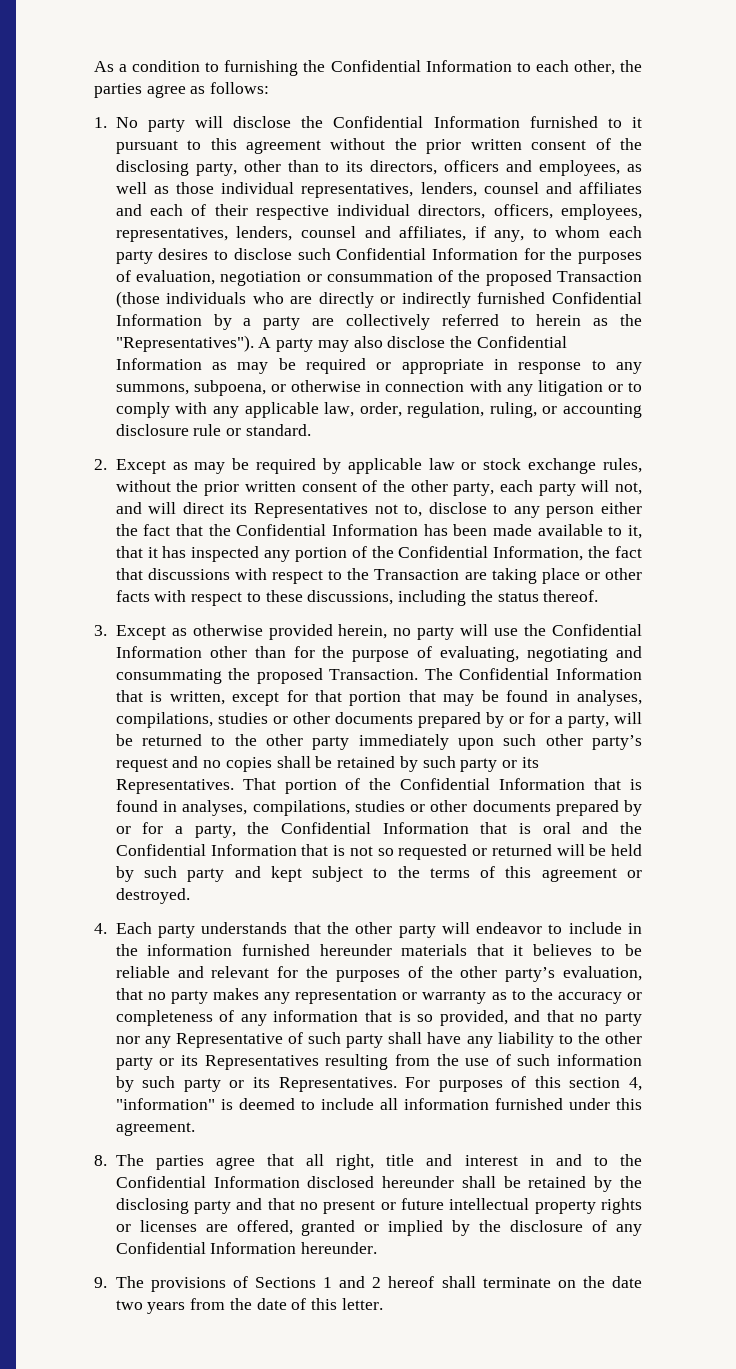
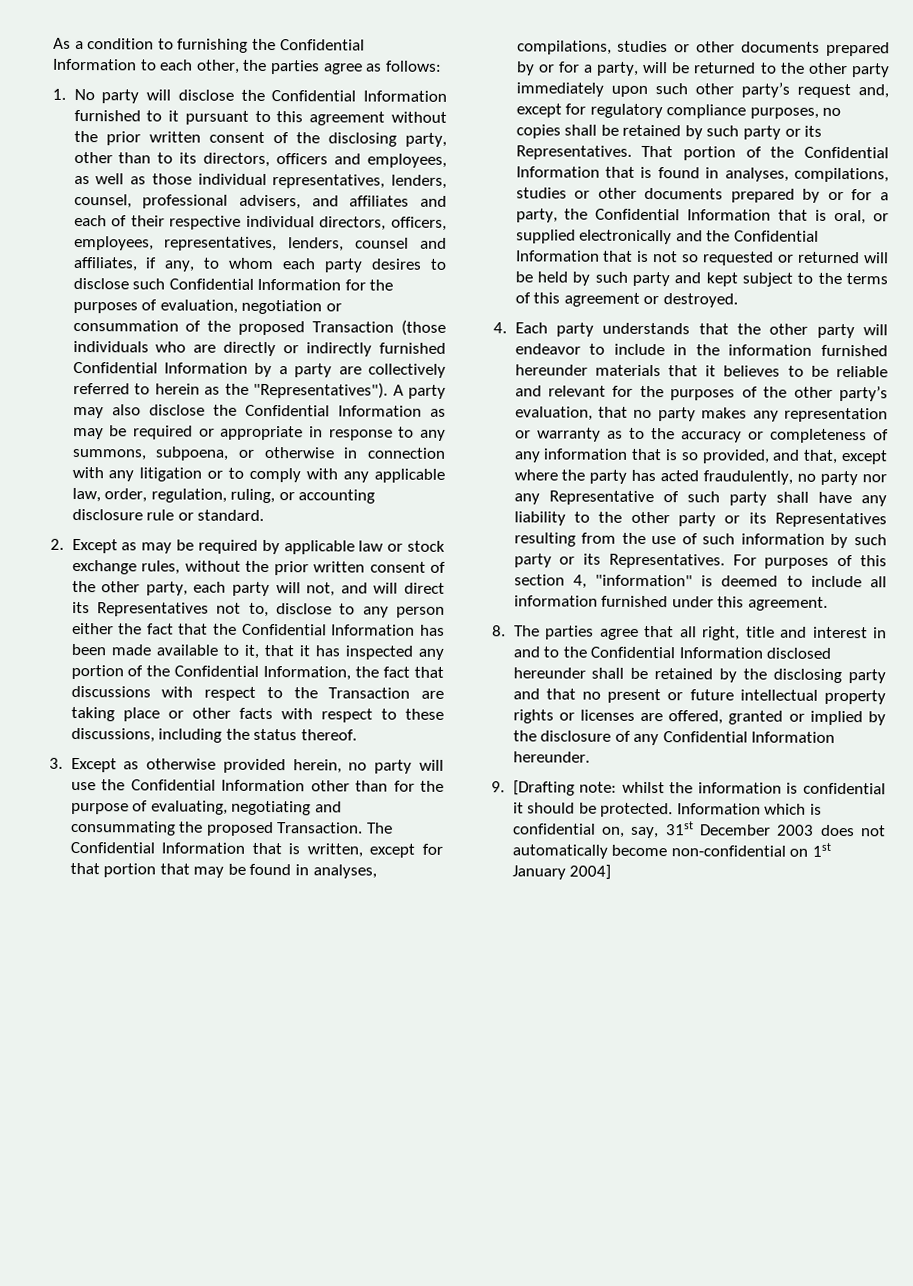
- 1. No party will disclose the Confidential Information furnished to it pursuant to this agreement without the prior written consent of the disclosing party, other than to its directors, officers and employees, as well as those individual representatives, lenders, counsel and affiliates and each of their respective individual directors, officers, employees, representatives, lenders, counsel and affiliates, if any, to whom each party desires to disclose such Confidential Information for the purposes of evaluation, negotiation or consummation of the proposed Transaction (those individuals who are directly or indirectly furnished Confidential Information by a party are collectively referred to herein as the "Representatives").
+ 1. No party will disclose the Confidential Information furnished to it pursuant to this agreement without the prior written consent of the disclosing party, other than to its directors, officers and employees, as well as those individual representatives, lenders, counsel, professional advisers, and affiliates and each of their respective individual directors, officers, employees, representatives, lenders, counsel and affiliates, if any, to whom each party desires to disclose such Confidential Information for the purposes of evaluation, negotiation or consummation of the proposed Transaction (those individuals who are directly or indirectly furnished Confidential Information by a party are collectively referred to herein as the "Representatives").
- The Confidential Information that is written, except for that portion that may be found in analyses, compilations, studies or other documents prepared by or for a party, will be returned to the other party immediately upon such other party’s request and no copies shall be retained by such party or its Representatives.
+ The Confidential Information that is written, except for that portion that may be found in analyses, compilations, studies or other documents prepared by or for a party, will be returned to the other party immediately upon such other party’s request and, except for regulatory compliance purposes, no copies shall be retained by such party or its Representatives.
- That portion of the Confidential Information that is found in analyses, compilations, studies or other documents prepared by or for a party, the Confidential Information that is oral and the Confidential Information that is not so requested or returned will be held by such party and kept subject to the terms of this agreement or destroyed.
+ That portion of the Confidential Information that is found in analyses, compilations, studies or other documents prepared by or for a party, the Confidential Information that is oral, or supplied electronically and the Confidential Information that is not so requested or returned will be held by such party and kept subject to the terms of this agreement or destroyed.
- 4. Each party understands that the other party will endeavor to include in the information furnished hereunder materials that it believes to be reliable and relevant for the purposes of the other party’s evaluation, that no party makes any representation or warranty as to the accuracy or completeness of any information that is so provided, and that no party nor any Representative of such party shall have any liability to the other party or its Representatives resulting from the use of such information by such party or its Representatives.
+ 4. Each party understands that the other party will endeavor to include in the information furnished hereunder materials that it believes to be reliable and relevant for the purposes of the other party’s evaluation, that no party makes any representation or warranty as to the accuracy or completeness of any information that is so provided, and that, except where the party has acted fraudulently, no party nor any Representative of such party shall have any liability to the other party or its Representatives resulting from the use of such information by such party or its Representatives.
- 9. The provisions of Sections 1 and 2 hereof shall terminate on the date two years from the date of this letter.
+ 9. [Drafting note: whilst the information is confidential it should be protected. Information which is confidential on, say, 31st December 2003 does not automatically become non-confidential on 1st January 2004]

